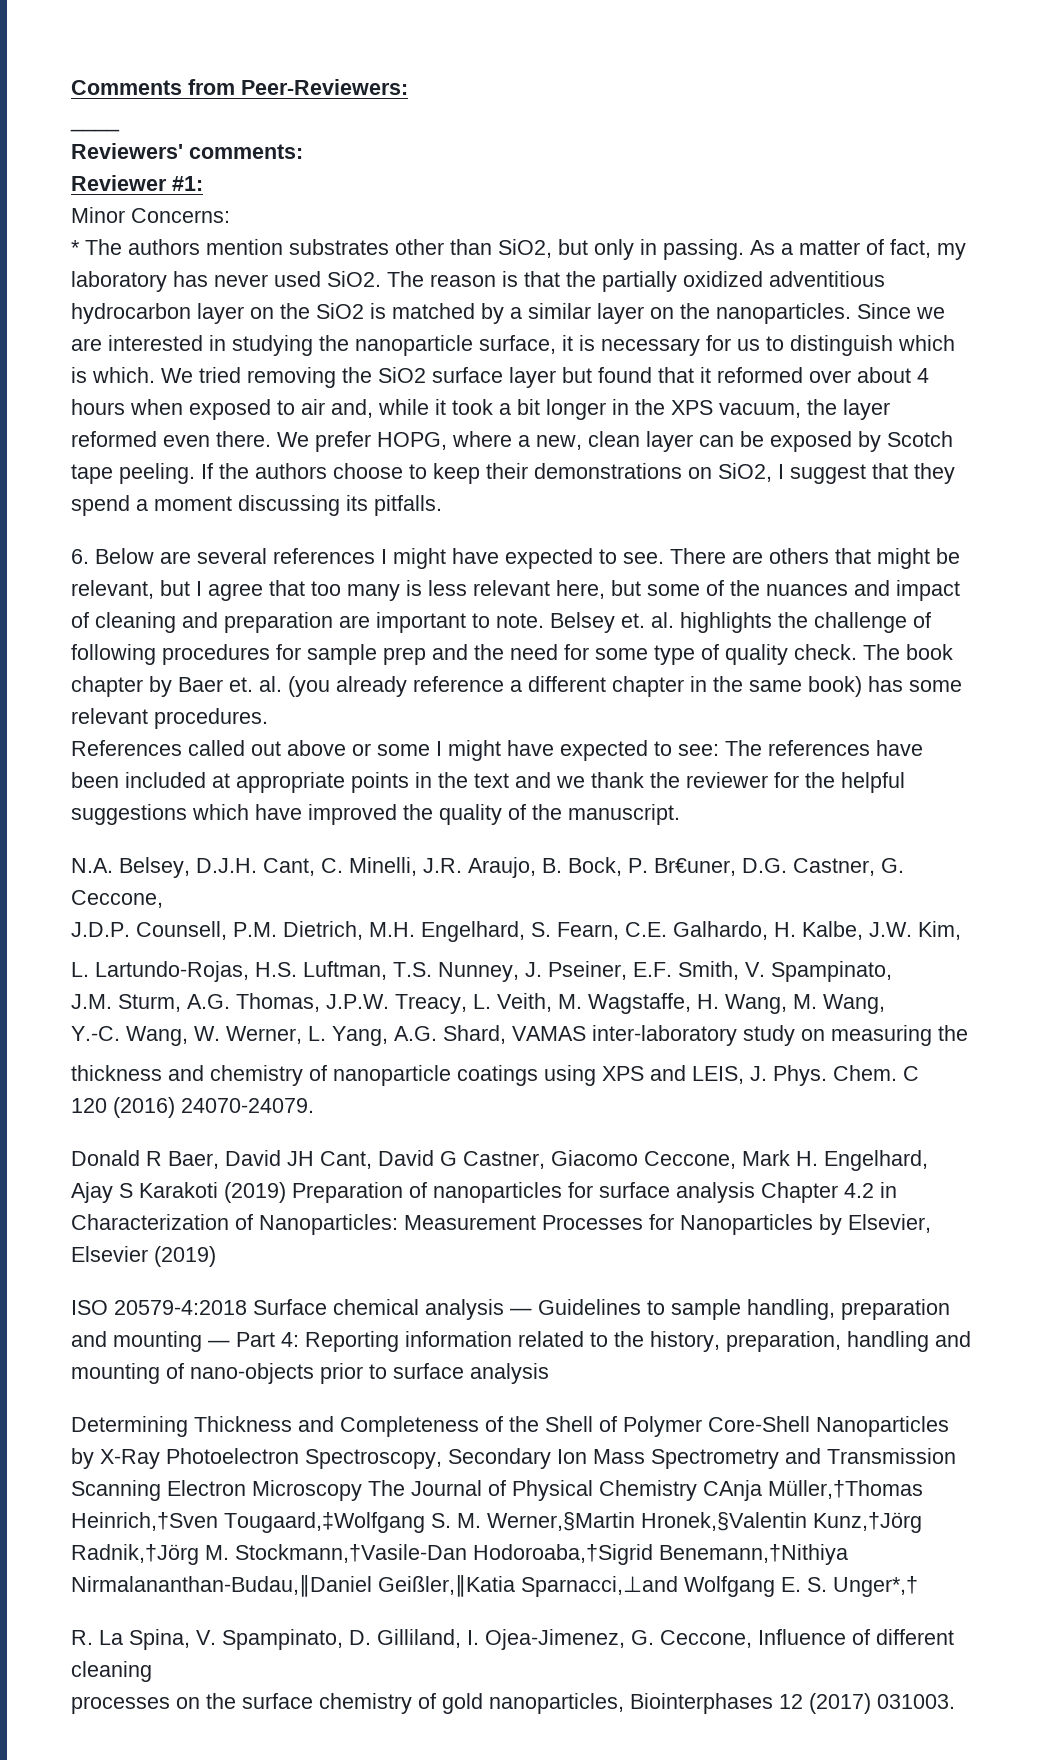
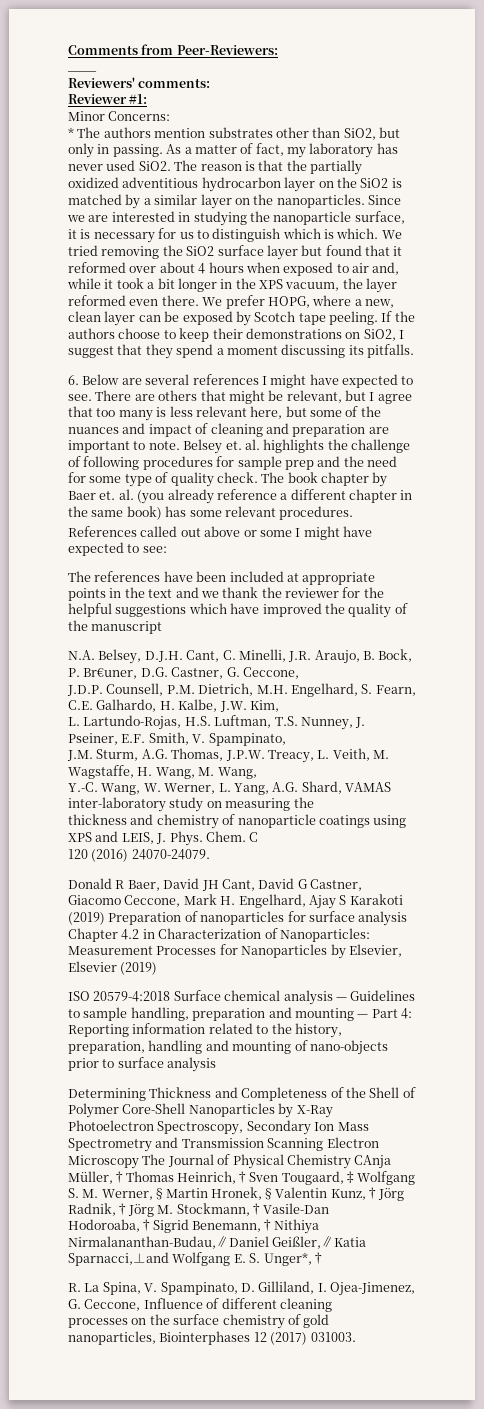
- References called out above or some I might have expected to see: The references have been included at appropriate points in the text and we thank the reviewer for the helpful suggestions which have improved the quality of the manuscript.
+ References called out above or some I might have expected to see:
+ The references have been included at appropriate points in the text and we thank the reviewer for the helpful suggestions which have improved the quality of the manuscript

